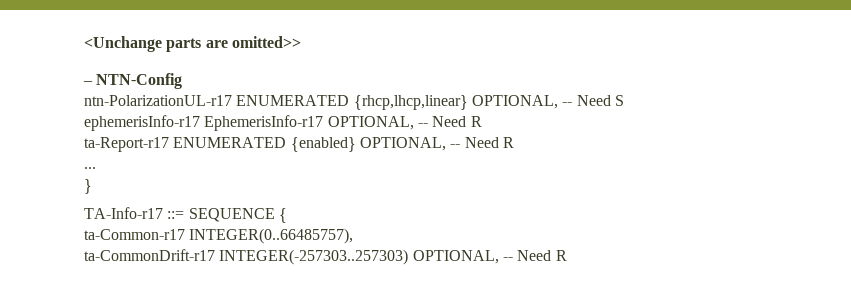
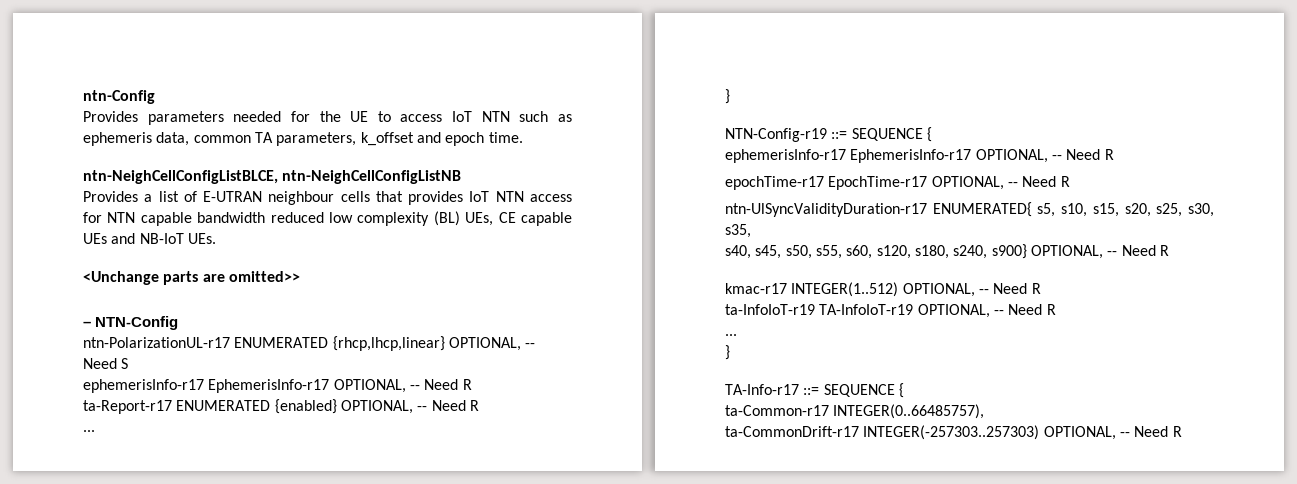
+ ntn-Config
+ Provides parameters needed for the UE to access IoT NTN such as ephemeris data, common TA parameters, k_offset and epoch time.
+ ntn-NeighCellConfigListBLCE, ntn-NeighCellConfigListNB
+ Provides a list of E-UTRAN neighbour cells that provides IoT NTN access for NTN capable bandwidth reduced low complexity (BL) UEs, CE capable UEs and NB-IoT UEs.
+ NTN-Config-r19 ::= SEQUENCE {
+ ephemerisInfo-r17 EphemerisInfo-r17 OPTIONAL, -- Need R
+ epochTime-r17 EpochTime-r17 OPTIONAL, -- Need R
+ ntn-UlSyncValidityDuration-r17 ENUMERATED{ s5, s10, s15, s20, s25, s30, s35,
+ s40, s45, s50, s55, s60, s120, s180, s240, s900} OPTIONAL, -- Need R
+ kmac-r17 INTEGER(1..512) OPTIONAL, -- Need R
+ ta-InfoIoT-r19 TA-InfoIoT-r19 OPTIONAL, -- Need R
+ ...
+ }

